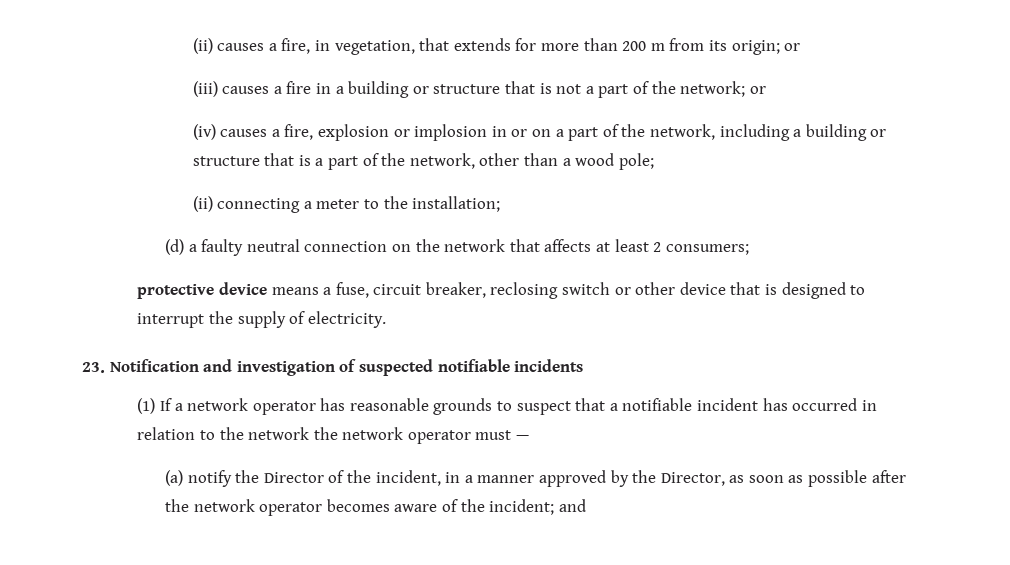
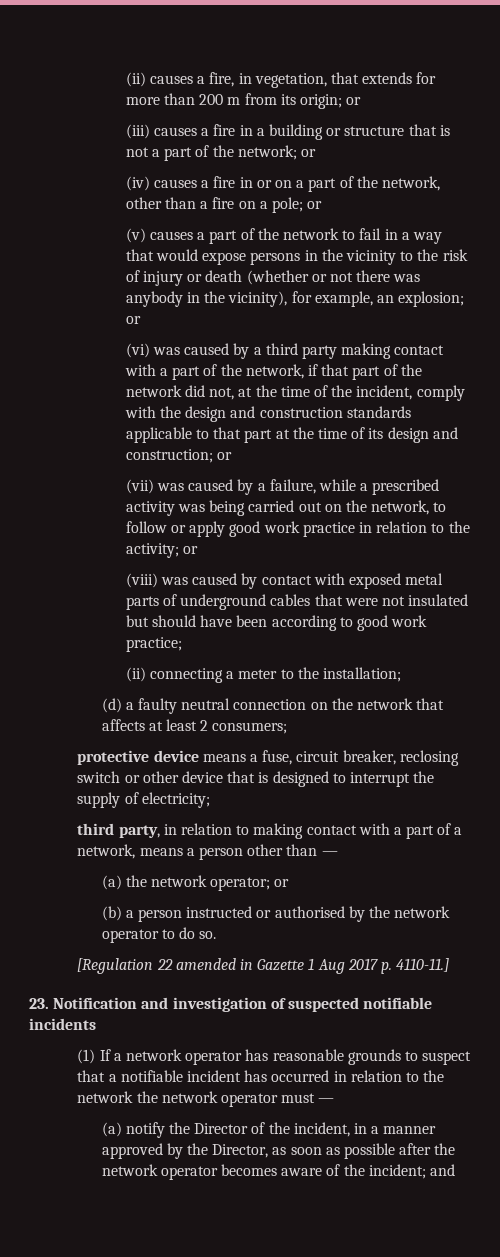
- (iv) causes a fire, explosion or implosion in or on a part of the network, including a building or structure that is a part of the network, other than a wood pole;
+ (iv) causes a fire in or on a part of the network, other than a fire on a pole; or
+ (v) causes a part of the network to fail in a way that would expose persons in the vicinity to the risk of injury or death (whether or not there was anybody in the vicinity), for example, an explosion; or
+ (vi) was caused by a third party making contact with a part of the network, if that part of the network did not, at the time of the incident, comply with the design and construction standards applicable to that part at the time of its design and construction; or
+ (vii) was caused by a failure, while a prescribed activity was being carried out on the network, to follow or apply good work practice in relation to the activity; or
+ (viii) was caused by contact with exposed metal parts of underground cables that were not insulated but should have been according to good work practice;
- protective device means a fuse, circuit breaker, reclosing switch or other device that is designed to interrupt the supply of electricity.
+ protective device means a fuse, circuit breaker, reclosing switch or other device that is designed to interrupt the supply of electricity;
+ third party, in relation to making contact with a part of a network, means a person other than —
+ (a) the network operator; or
+ (b) a person instructed or authorised by the network operator to do so.
+ [Regulation 22 amended in Gazette 1 Aug 2017 p. 4110-11.]

